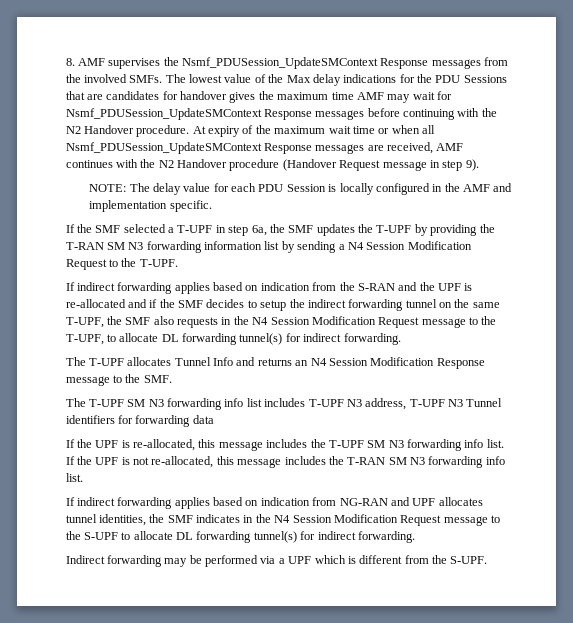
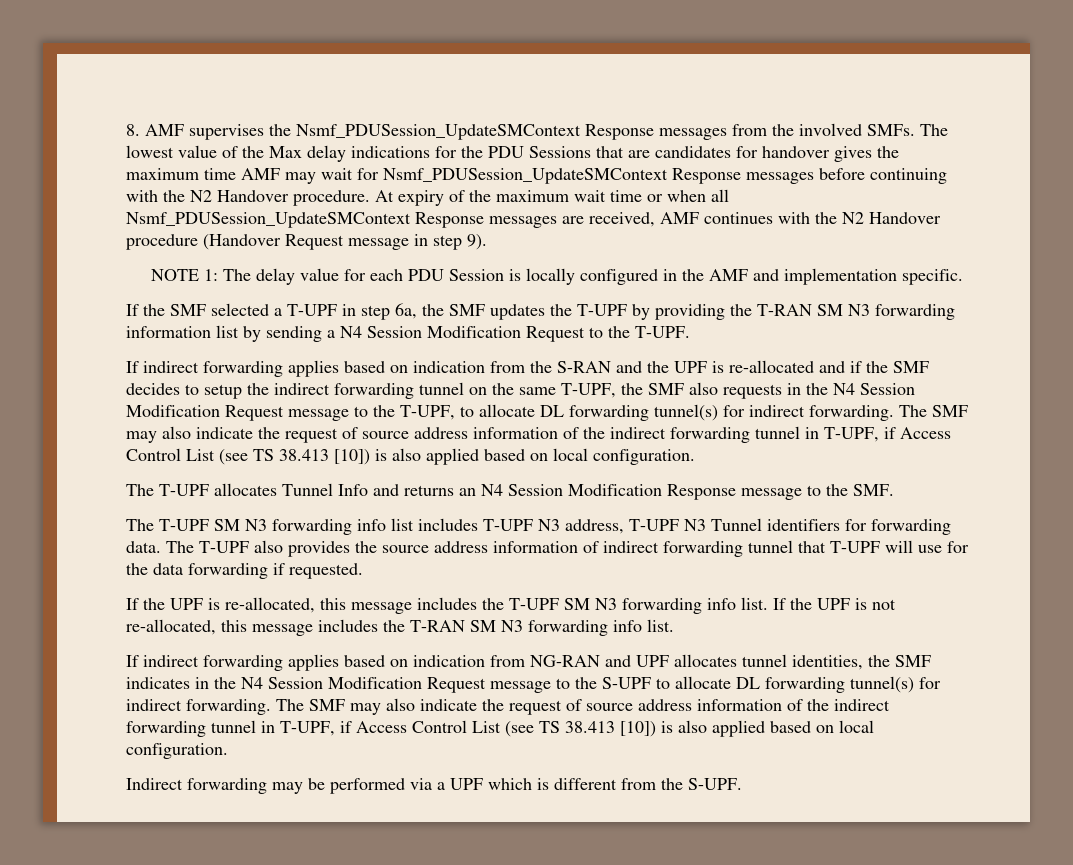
- NOTE: The delay value for each PDU Session is locally configured in the AMF and implementation specific.
+ NOTE 1: The delay value for each PDU Session is locally configured in the AMF and implementation specific.
- If indirect forwarding applies based on indication from the S-RAN and the UPF is re-allocated and if the SMF decides to setup the indirect forwarding tunnel on the same T-UPF, the SMF also requests in the N4 Session Modification Request message to the T-UPF, to allocate DL forwarding tunnel(s) for indirect forwarding.
+ If indirect forwarding applies based on indication from the S-RAN and the UPF is re-allocated and if the SMF decides to setup the indirect forwarding tunnel on the same T-UPF, the SMF also requests in the N4 Session Modification Request message to the T-UPF, to allocate DL forwarding tunnel(s) for indirect forwarding. The SMF may also indicate the request of source address information of the indirect forwarding tunnel in T-UPF, if Access Control List (see TS 38.413 [10]) is also applied based on local configuration.
- The T-UPF SM N3 forwarding info list includes T-UPF N3 address, T-UPF N3 Tunnel identifiers for forwarding data
+ The T-UPF SM N3 forwarding info list includes T-UPF N3 address, T-UPF N3 Tunnel identifiers for forwarding data. The T-UPF also provides the source address information of indirect forwarding tunnel that T-UPF will use for the data forwarding if requested.
- If indirect forwarding applies based on indication from NG-RAN and UPF allocates tunnel identities, the SMF indicates in the N4 Session Modification Request message to the S-UPF to allocate DL forwarding tunnel(s) for indirect forwarding.
+ If indirect forwarding applies based on indication from NG-RAN and UPF allocates tunnel identities, the SMF indicates in the N4 Session Modification Request message to the S-UPF to allocate DL forwarding tunnel(s) for indirect forwarding. The SMF may also indicate the request of source address information of the indirect forwarding tunnel in T-UPF, if Access Control List (see TS 38.413 [10]) is also applied based on local configuration.

